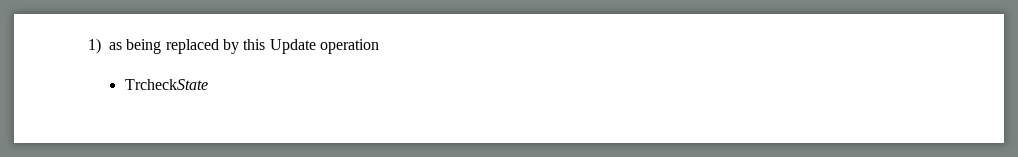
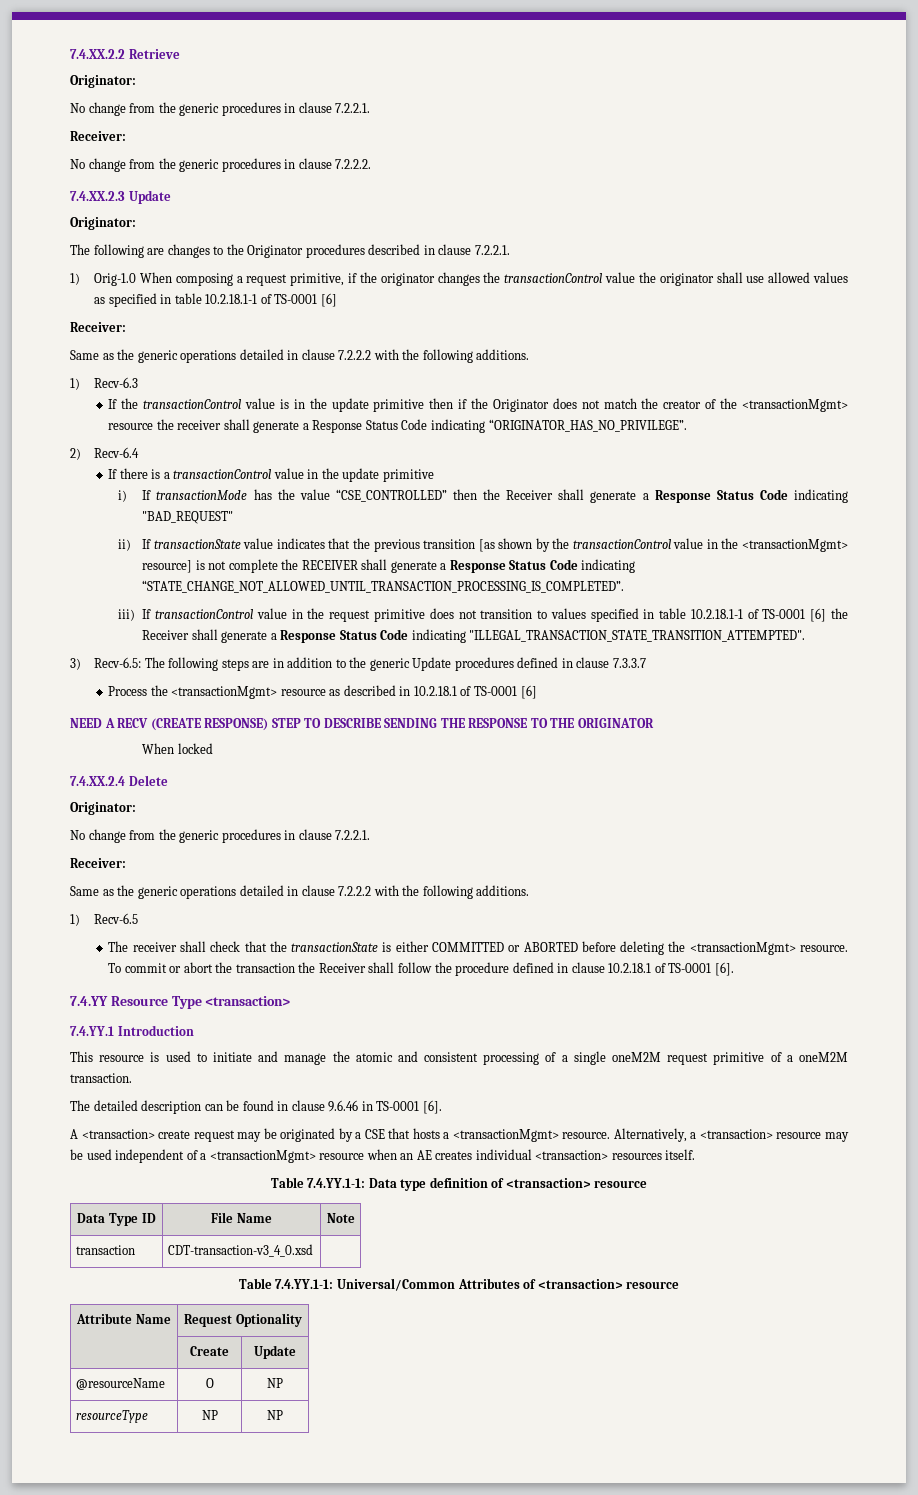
- 1) as being replaced by this Update operation
- TrcheckState
+ 7.4.XX.2.2 Retrieve
+ Originator:
+ No change from the generic procedures in clause 7.2.2.1.
+ Receiver:
+ No change from the generic procedures in clause 7.2.2.2.
+ 7.4.XX.2.3 Update
+ Originator:
+ The following are changes to the Originator procedures described in clause 7.2.2.1.
+ 1) Orig-1.0 When composing a request primitive, if the originator changes the transactionControl value the originator shall use allowed values as specified in table 10.2.18.1-1 of TS-0001 [6]
+ Receiver:
+ Same as the generic operations detailed in clause 7.2.2.2 with the following additions.
+ 1) Recv-6.3
+ If the transactionControl value is in the update primitive then if the Originator does not match the creator of the <transactionMgmt> resource the receiver shall generate a Response Status Code indicating “ORIGINATOR_HAS_NO_PRIVILEGE”.
+ 2) Recv-6.4
+ If there is a transactionControl value in the update primitive
+ i) If transactionMode has the value “CSE_CONTROLLED” then the Receiver shall generate a Response Status Code indicating "BAD_REQUEST"
+ ii) If transactionState value indicates that the previous transition [as shown by the transactionControl value in the <transactionMgmt> resource] is not complete the RECEIVER shall generate a Response Status Code indicating “STATE_CHANGE_NOT_ALLOWED_UNTIL_TRANSACTION_PROCESSING_IS_COMPLETED”.
+ iii) If transactionControl value in the request primitive does not transition to values specified in table 10.2.18.1-1 of TS-0001 [6] the Receiver shall generate a Response Status Code indicating "ILLEGAL_TRANSACTION_STATE_TRANSITION_ATTEMPTED".
+ 3) Recv-6.5: The following steps are in addition to the generic Update procedures defined in clause 7.3.3.7
+ Process the <transactionMgmt> resource as described in 10.2.18.1 of TS-0001 [6]
+ NEED A RECV (CREATE RESPONSE) STEP TO DESCRIBE SENDING THE RESPONSE TO THE ORIGINATOR
+ When locked
+ 7.4.XX.2.4 Delete
+ Originator:
+ No change from the generic procedures in clause 7.2.2.1.
+ Receiver:
+ Same as the generic operations detailed in clause 7.2.2.2 with the following additions.
+ 1) Recv-6.5
+ The receiver shall check that the transactionState is either COMMITTED or ABORTED before deleting the <transactionMgmt> resource. To commit or abort the transaction the Receiver shall follow the procedure defined in clause 10.2.18.1 of TS-0001 [6].
+ 7.4.YY Resource Type <transaction>
+ 7.4.YY.1 Introduction
+ This resource is used to initiate and manage the atomic and consistent processing of a single oneM2M request primitive of a oneM2M transaction.
+ The detailed description can be found in clause 9.6.46 in TS-0001 [6].
+ A <transaction> create request may be originated by a CSE that hosts a <transactionMgmt> resource. Alternatively, a <transaction> resource may be used independent of a <transactionMgmt> resource when an AE creates individual <transaction> resources itself.
+ Table 7.4.YY.1-1: Data type definition of <transaction> resource
+ Data Type ID | File Name | Note
+ transaction | CDT-transaction-v3_4_0.xsd |
+ Table 7.4.YY.1-1: Universal/Common Attributes of <transaction> resource
+ Attribute Name | Request Optionality
+ | Create | Update
+ @resourceName | O | NP
+ resourceType | NP | NP

